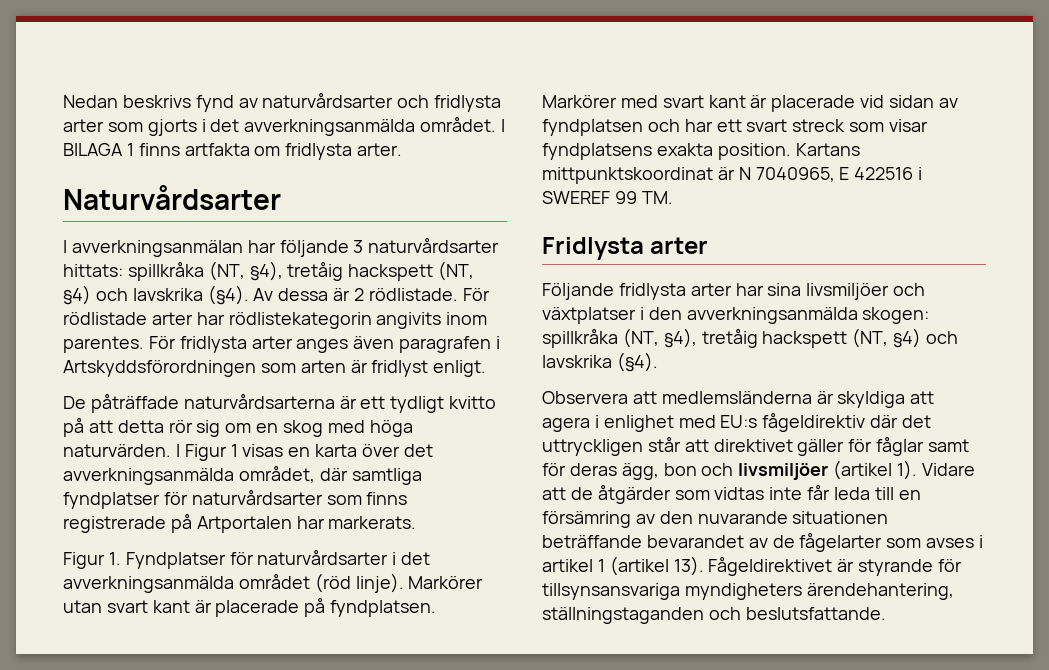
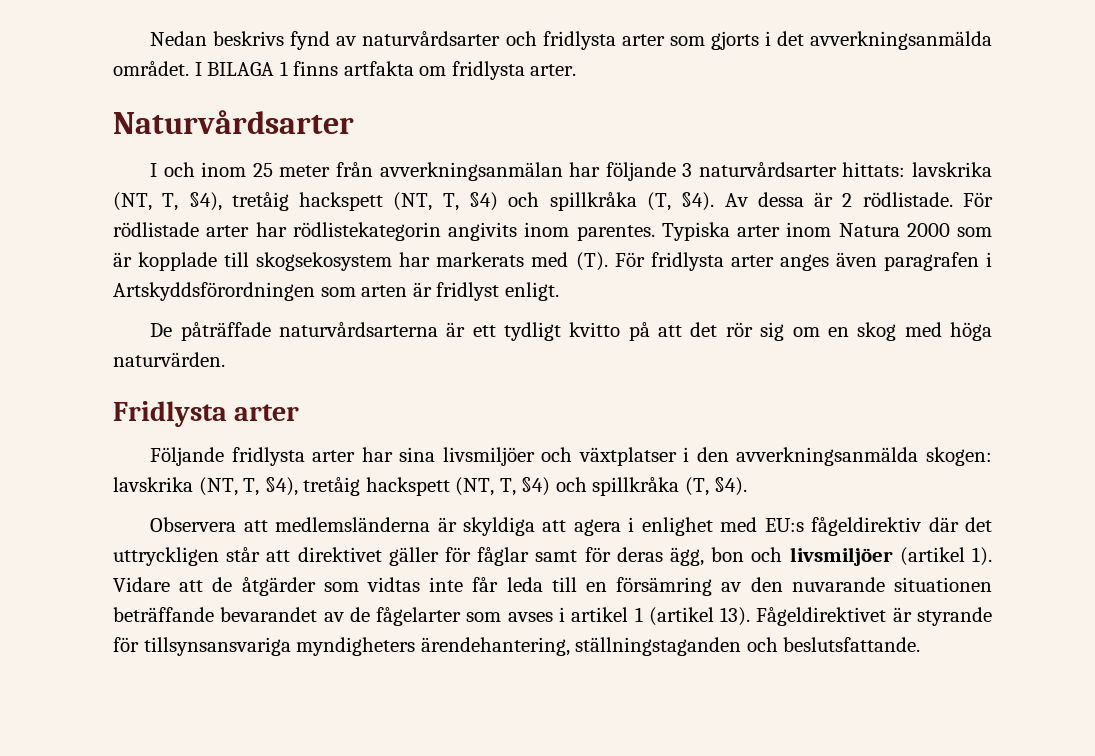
- I avverkningsanmälan har följande 3 naturvårdsarter hittats: spillkråka (NT, §4), tretåig hackspett (NT, §4) och lavskrika (§4).
+ I och inom 25 meter från avverkningsanmälan har följande 3 naturvårdsarter hittats: lavskrika (NT, T, §4), tretåig hackspett (NT, T, §4) och spillkråka (T, §4).
- För fridlysta arter anges även paragrafen i Artskyddsförordningen som arten är fridlyst enligt.
+ Typiska arter inom Natura 2000 som är kopplade till skogsekosystem har markerats med (T). För fridlysta arter anges även paragrafen i Artskyddsförordningen som arten är fridlyst enligt.
- De påträffade naturvårdsarterna är ett tydligt kvitto på att detta rör sig om en skog med höga naturvärden. I Figur 1 visas en karta över det avverkningsanmälda området, där samtliga fyndplatser för naturvårdsarter som finns registrerade på Artportalen har markerats.
- Figur 1. Fyndplatser för naturvårdsarter i det avverkningsanmälda området (röd linje). Markörer utan svart kant är placerade på fyndplatsen. Markörer med svart kant är placerade vid sidan av fyndplatsen och har ett svart streck som visar fyndplatsens exakta position. Kartans mittpunktskoordinat är N 7040965, E 422516 i SWEREF 99 TM.
+ De påträffade naturvårdsarterna är ett tydligt kvitto på att det rör sig om en skog med höga naturvärden.
- Följande fridlysta arter har sina livsmiljöer och växtplatser i den avverkningsanmälda skogen: spillkråka (NT, §4), tretåig hackspett (NT, §4) och lavskrika (§4).
+ Följande fridlysta arter har sina livsmiljöer och växtplatser i den avverkningsanmälda skogen: lavskrika (NT, T, §4), tretåig hackspett (NT, T, §4) och spillkråka (T, §4).

